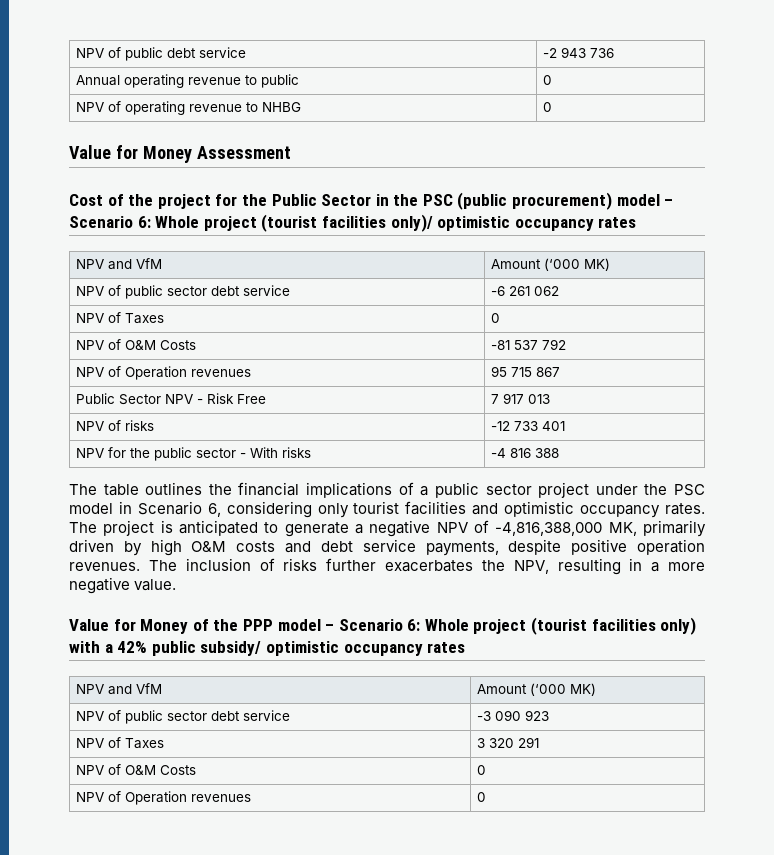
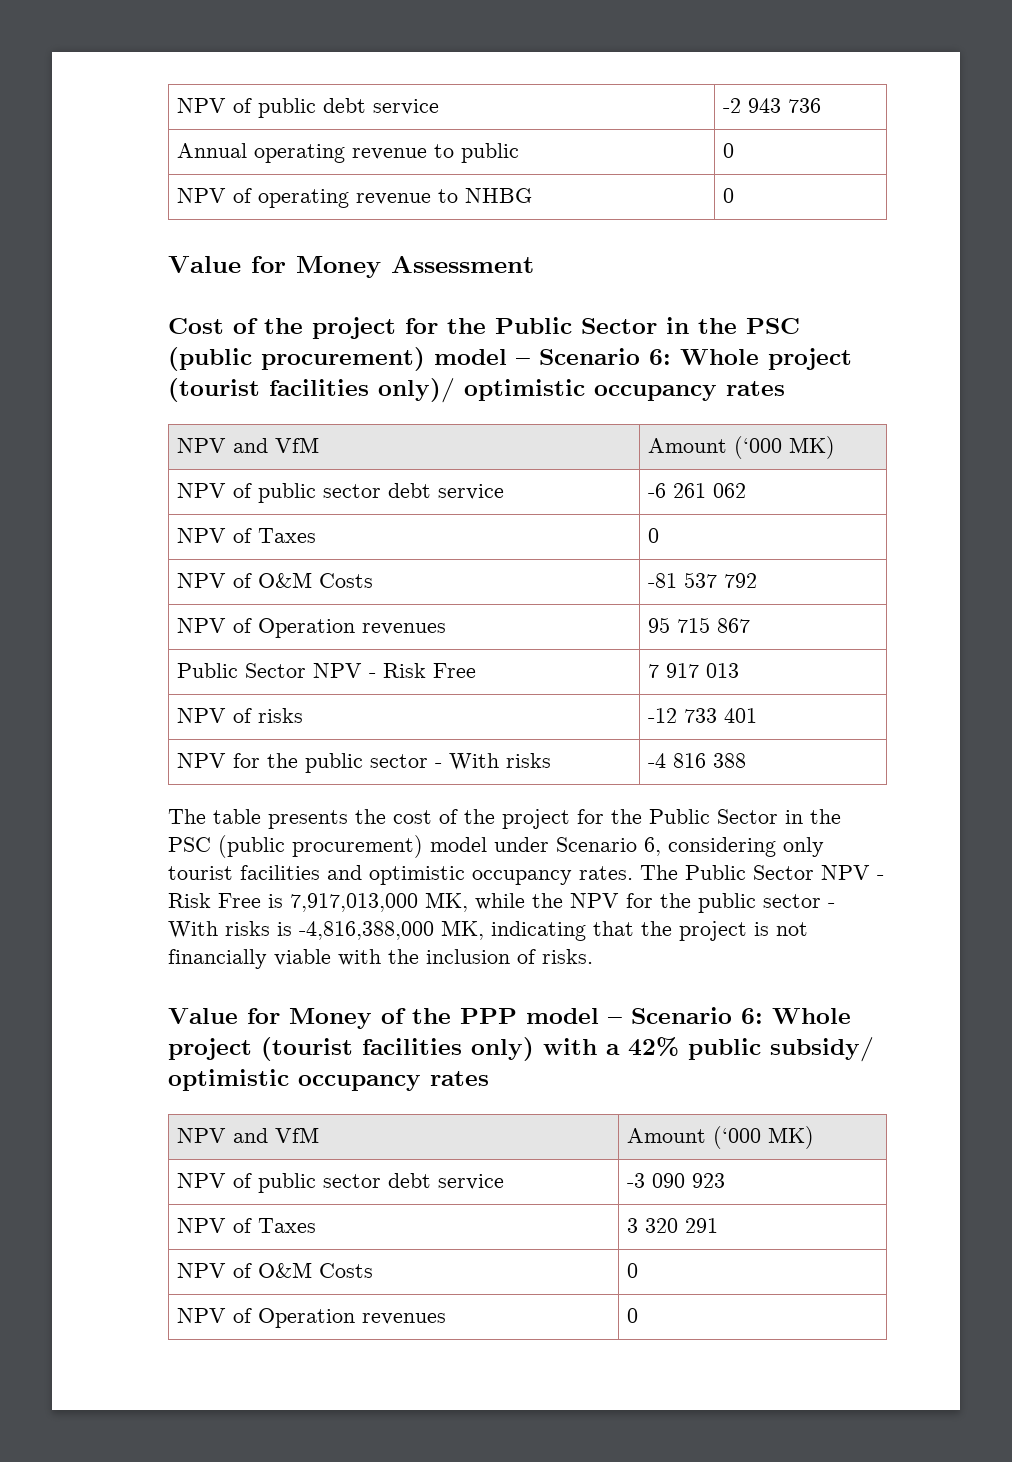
- The table outlines the financial implications of a public sector project under the PSC model in Scenario 6, considering only tourist facilities and optimistic occupancy rates.
+ The table presents the cost of the project for the Public Sector in the PSC (public procurement) model under Scenario 6, considering only tourist facilities and optimistic occupancy rates.
- The project is anticipated to generate a negative NPV of -4,816,388,000 MK, primarily driven by high O&M costs and debt service payments, despite positive operation revenues. The inclusion of risks further exacerbates the NPV, resulting in a more negative value.
+ The Public Sector NPV - Risk Free is 7,917,013,000 MK, while the NPV for the public sector - With risks is -4,816,388,000 MK, indicating that the project is not financially viable with the inclusion of risks.

